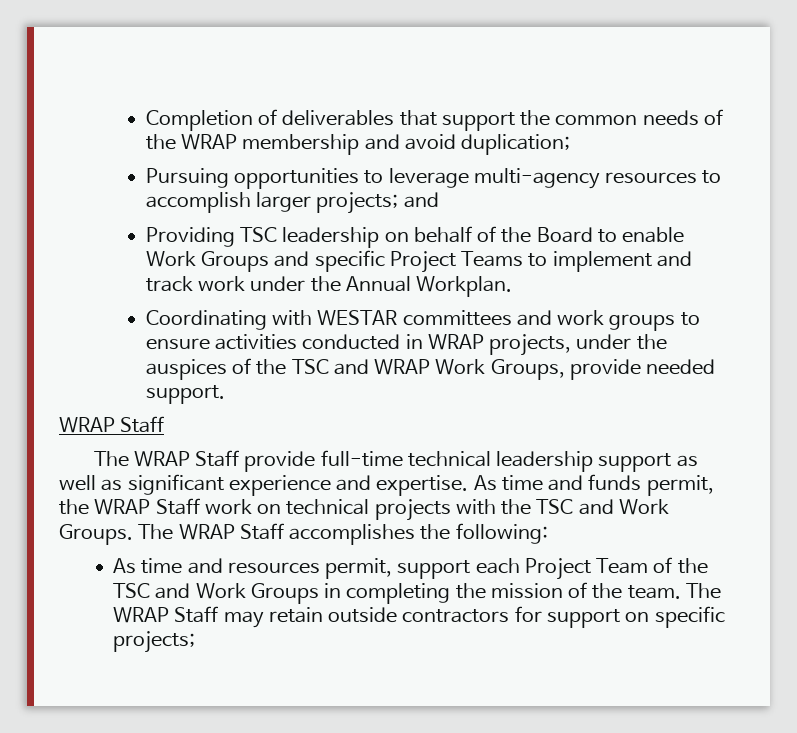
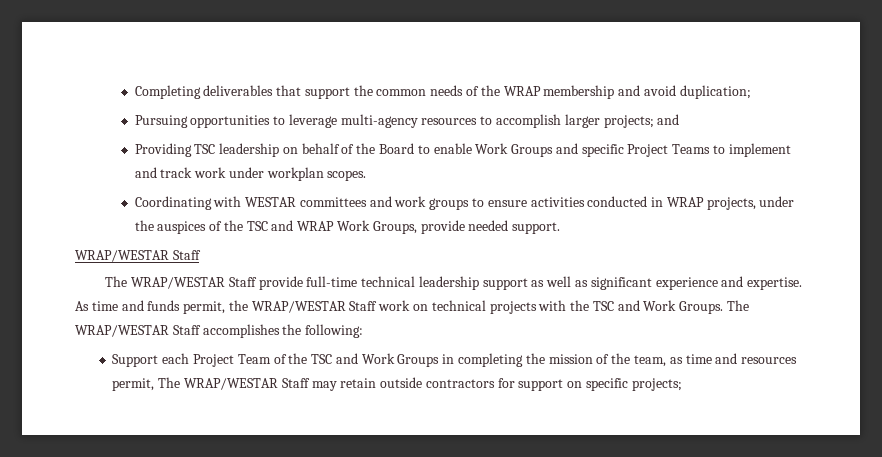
- Completion of deliverables that support the common needs of the WRAP membership and avoid duplication;
+ Completing deliverables that support the common needs of the WRAP membership and avoid duplication;
- Providing TSC leadership on behalf of the Board to enable Work Groups and specific Project Teams to implement and track work under the Annual Workplan.
+ Providing TSC leadership on behalf of the Board to enable Work Groups and specific Project Teams to implement and track work under workplan scopes.
  Coordinating with WESTAR committees and work groups to ensure activities conducted in WRAP projects, under the auspices of the TSC and WRAP Work Groups, provide needed support.
- WRAP Staff
+ WRAP/WESTAR Staff
- The WRAP Staff provide full-time technical leadership support as well as significant experience and expertise.
+ The WRAP/WESTAR Staff provide full-time technical leadership support as well as significant experience and expertise.
- As time and funds permit, the WRAP Staff work on technical projects with the TSC and Work Groups.
+ As time and funds permit, the WRAP/WESTAR Staff work on technical projects with the TSC and Work Groups.
- The WRAP Staff accomplishes the following:
+ The WRAP/WESTAR Staff accomplishes the following:
- As time and resources permit, support each Project Team of the TSC and Work Groups in completing the mission of the team. The WRAP Staff may retain outside contractors for support on specific projects;
+ Support each Project Team of the TSC and Work Groups in completing the mission of the team, as time and resources permit, The WRAP/WESTAR Staff may retain outside contractors for support on specific projects;

